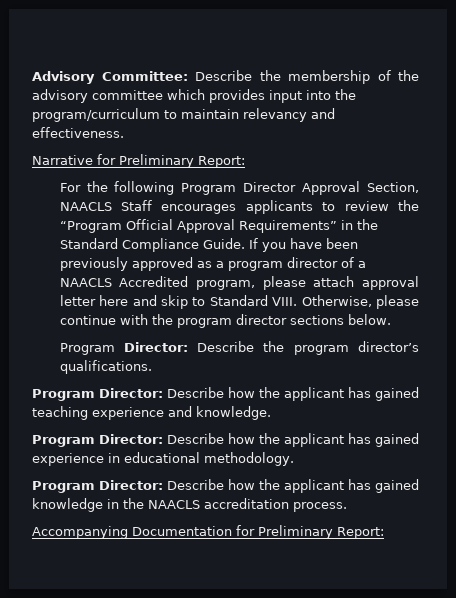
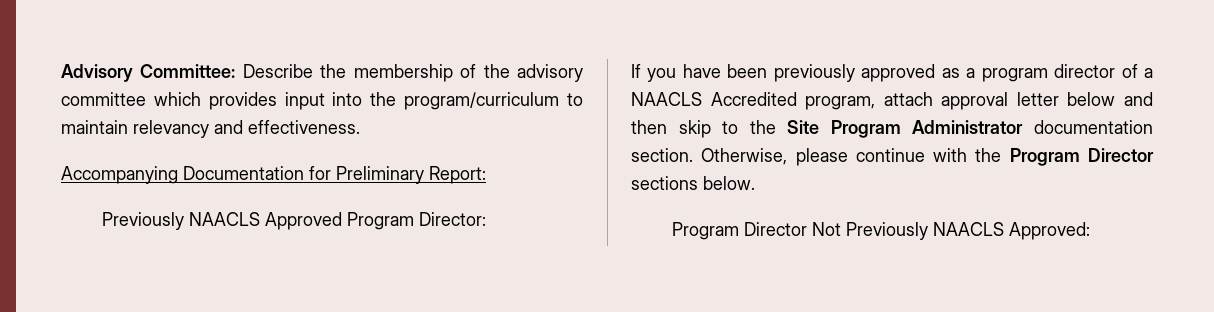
- Narrative for Preliminary Report:
+ Accompanying Documentation for Preliminary Report:
- For the following Program Director Approval Section, NAACLS Staff encourages applicants to review the “Program Official Approval Requirements” in the Standard Compliance Guide. If you have been previously approved as a program director of a NAACLS Accredited program, please attach approval letter here and skip to Standard VIII.
+ Previously NAACLS Approved Program Director:
+ If you have been previously approved as a program director of a NAACLS Accredited program, attach approval letter below and then skip to the Site Program Administrator documentation section.
- Otherwise, please continue with the program director sections below.
+ Otherwise, please continue with the Program Director sections below.
- Program Director: Describe the program director’s qualifications.
- Program Director: Describe how the applicant has gained teaching experience and knowledge.
- Program Director: Describe how the applicant has gained experience in educational methodology.
- Program Director: Describe how the applicant has gained knowledge in the NAACLS accreditation process.
- Accompanying Documentation for Preliminary Report:
+ Program Director Not Previously NAACLS Approved:

